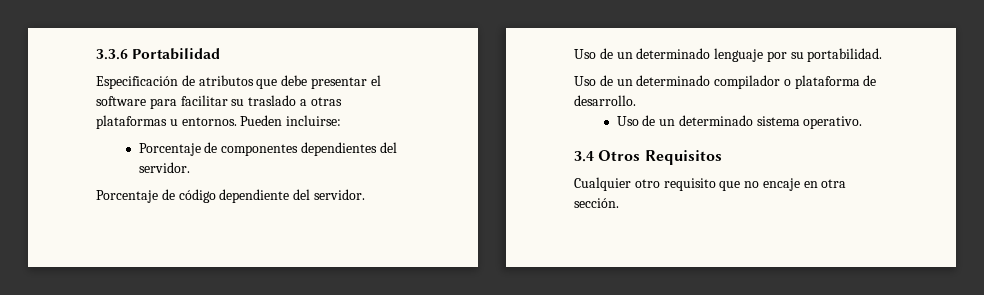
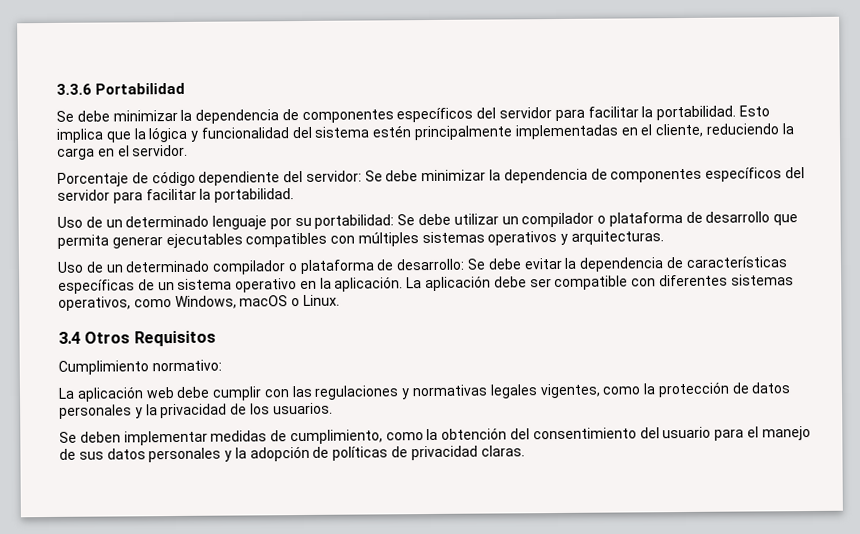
- Especificación de atributos que debe presentar el software para facilitar su traslado a otras plataformas u entornos. Pueden incluirse:
- Porcentaje de componentes dependientes del servidor.
+ Se debe minimizar la dependencia de componentes específicos del servidor para facilitar la portabilidad. Esto implica que la lógica y funcionalidad del sistema estén principalmente implementadas en el cliente, reduciendo la carga en el servidor.
- Porcentaje de código dependiente del servidor.
+ Porcentaje de código dependiente del servidor: Se debe minimizar la dependencia de componentes específicos del servidor para facilitar la portabilidad.
- Uso de un determinado lenguaje por su portabilidad.
+ Uso de un determinado lenguaje por su portabilidad: Se debe utilizar un compilador o plataforma de desarrollo que permita generar ejecutables compatibles con múltiples sistemas operativos y arquitecturas.
- Uso de un determinado compilador o plataforma de desarrollo.
- Uso de un determinado sistema operativo.
+ Uso de un determinado compilador o plataforma de desarrollo: Se debe evitar la dependencia de características específicas de un sistema operativo en la aplicación. La aplicación debe ser compatible con diferentes sistemas operativos, como Windows, macOS o Linux.
  3.4 Otros Requisitos
- Cualquier otro requisito que no encaje en otra sección.
+ Cumplimiento normativo:
+ La aplicación web debe cumplir con las regulaciones y normativas legales vigentes, como la protección de datos personales y la privacidad de los usuarios.
+ Se deben implementar medidas de cumplimiento, como la obtención del consentimiento del usuario para el manejo de sus datos personales y la adopción de políticas de privacidad claras.

